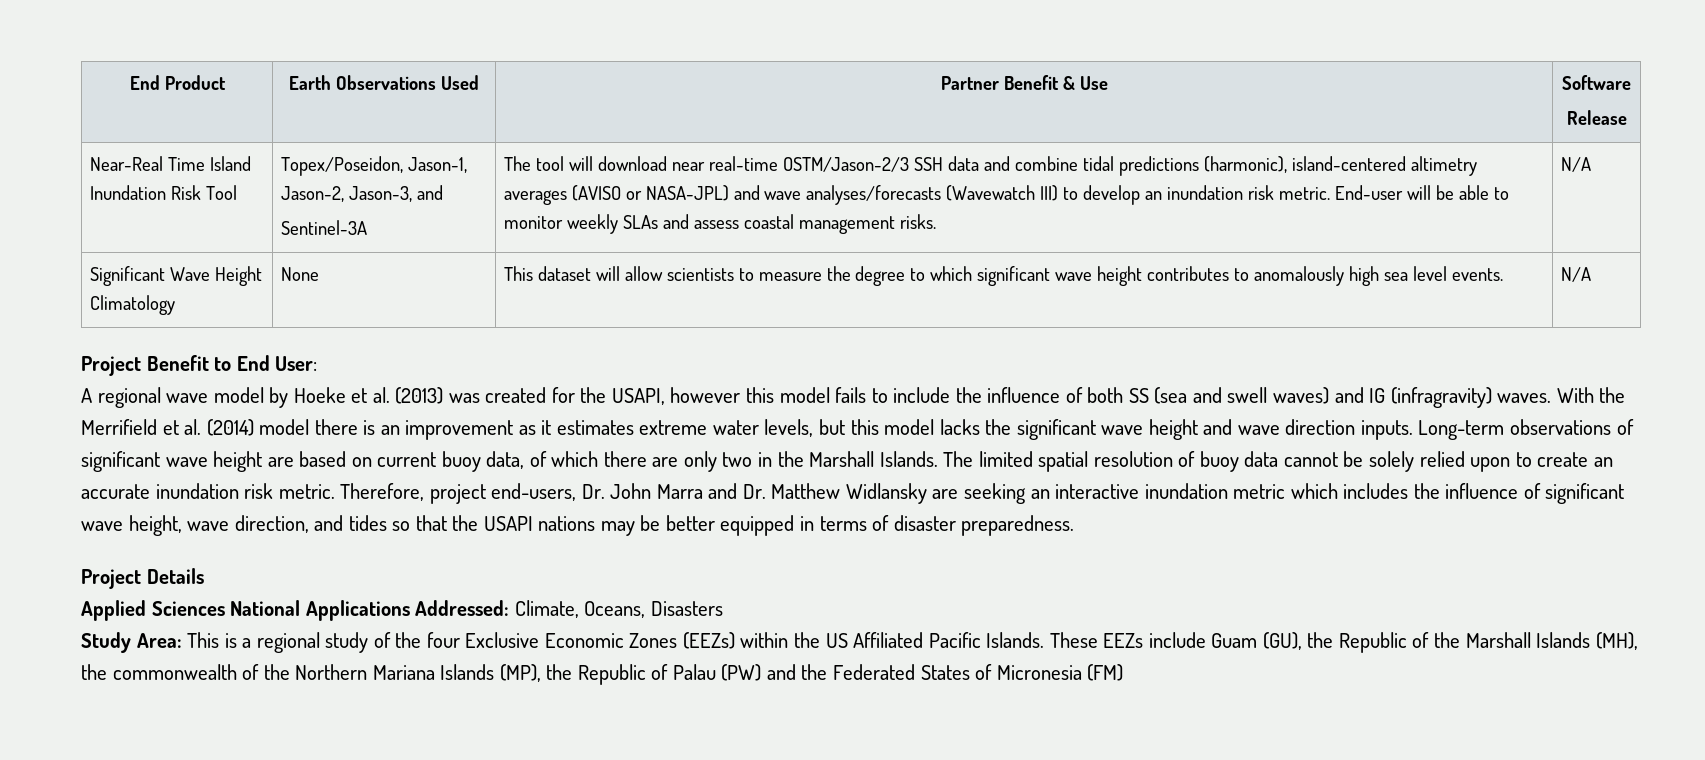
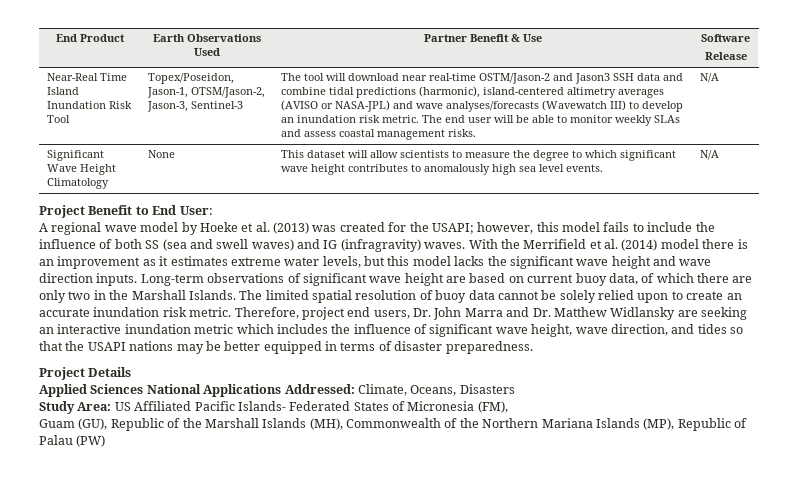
- Topex/Poseidon, Jason-1, Jason-2, Jason-3, and
- Sentinel-3A
+ Topex/Poseidon, Jason-1, OTSM/Jason-2, Jason-3, Sentinel-3
- The tool will download near real-time OSTM/Jason-2/3 SSH data and combine tidal predictions (harmonic), island-centered altimetry averages (AVISO or NASA-JPL) and wave analyses/forecasts (Wavewatch III) to develop an inundation risk metric.
+ The tool will download near real-time OSTM/Jason-2 and Jason3 SSH data and combine tidal predictions (harmonic), island-centered altimetry averages (AVISO or NASA-JPL) and wave analyses/forecasts (Wavewatch III) to develop an inundation risk metric.
- End-user will be able to monitor weekly SLAs and assess coastal management risks.
+ The end user will be able to monitor weekly SLAs and assess coastal management risks.
- A regional wave model by Hoeke et al. (2013) was created for the USAPI, however this model fails to include the influence of both SS (sea and swell waves) and IG (infragravity) waves.
+ A regional wave model by Hoeke et al. (2013) was created for the USAPI; however, this model fails to include the influence of both SS (sea and swell waves) and IG (infragravity) waves.
- Therefore, project end-users, Dr. John Marra and Dr. Matthew Widlansky are seeking an interactive inundation metric which includes the influence of significant wave height, wave direction, and tides so that the USAPI nations may be better equipped in terms of disaster preparedness.
+ Therefore, project end users, Dr. John Marra and Dr. Matthew Widlansky are seeking an interactive inundation metric which includes the influence of significant wave height, wave direction, and tides so that the USAPI nations may be better equipped in terms of disaster preparedness.
- Study Area: This is a regional study of the four Exclusive Economic Zones (EEZs) within the US Affiliated Pacific Islands. These EEZs include Guam (GU), the Republic of the Marshall Islands (MH), the commonwealth of the Northern Mariana Islands (MP), the Republic of Palau (PW) and the Federated States of Micronesia (FM)
+ Study Area: US Affiliated Pacific Islands- Federated States of Micronesia (FM),
+ Guam (GU), Republic of the Marshall Islands (MH), Commonwealth of the Northern Mariana Islands (MP), Republic of Palau (PW)

